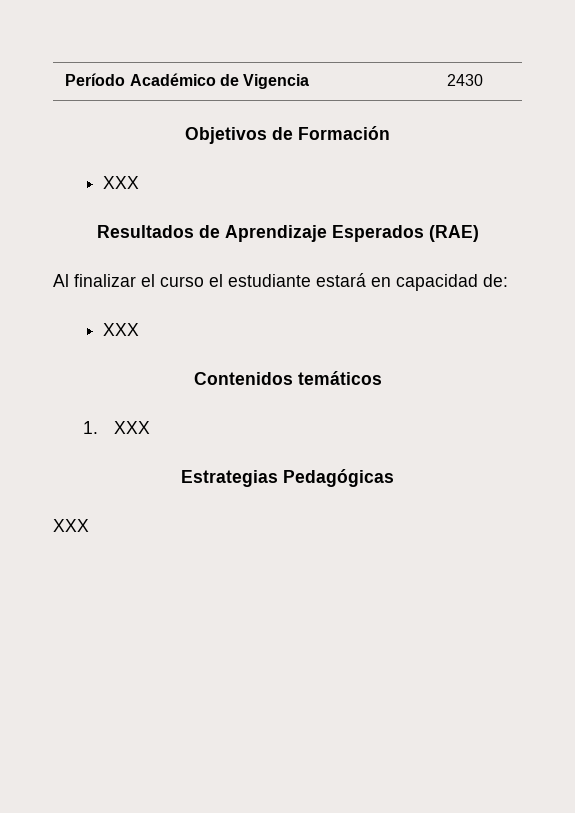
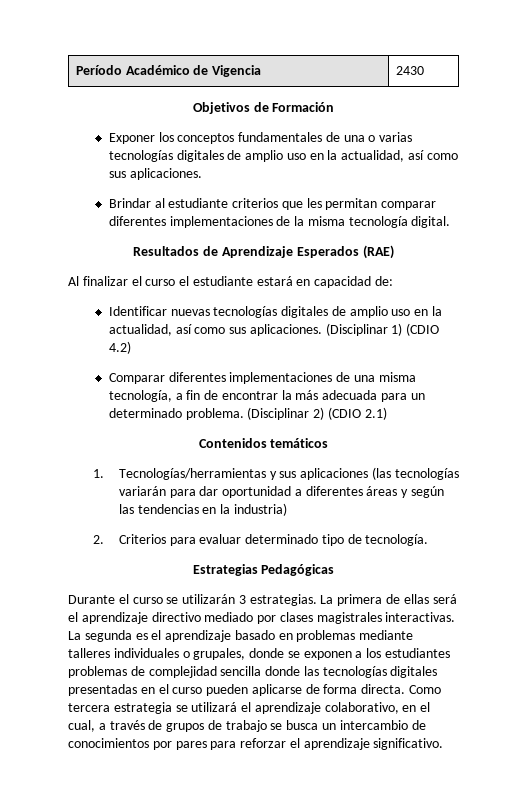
  Objetivos de Formación
- XXX
+ Exponer los conceptos fundamentales de una o varias tecnologías digitales de amplio uso en la actualidad, así como sus aplicaciones.
+ Brindar al estudiante criterios que les permitan comparar diferentes implementaciones de la misma tecnología digital.
  Al finalizar el curso el estudiante estará en capacidad de:
- XXX
+ Identificar nuevas tecnologías digitales de amplio uso en la actualidad, así como sus aplicaciones. (Disciplinar 1) (CDIO 4.2)
+ Comparar diferentes implementaciones de una misma tecnología, a fin de encontrar la más adecuada para un determinado problema. (Disciplinar 2) (CDIO 2.1)
  Contenidos temáticos
- 1. XXX
+ 1. Tecnologías/herramientas y sus aplicaciones (las tecnologías variarán para dar oportunidad a diferentes áreas y según las tendencias en la industria)
+ 2. Criterios para evaluar determinado tipo de tecnología.
  Estrategias Pedagógicas
- XXX
+ Durante el curso se utilizarán 3 estrategias. La primera de ellas será el aprendizaje directivo mediado por clases magistrales interactivas. La segunda es el aprendizaje basado en problemas mediante talleres individuales o grupales, donde se exponen a los estudiantes problemas de complejidad sencilla donde las tecnologías digitales presentadas en el curso pueden aplicarse de forma directa. Como tercera estrategia se utilizará el aprendizaje colaborativo, en el cual, a través de grupos de trabajo se busca un intercambio de conocimientos por pares para reforzar el aprendizaje significativo.

